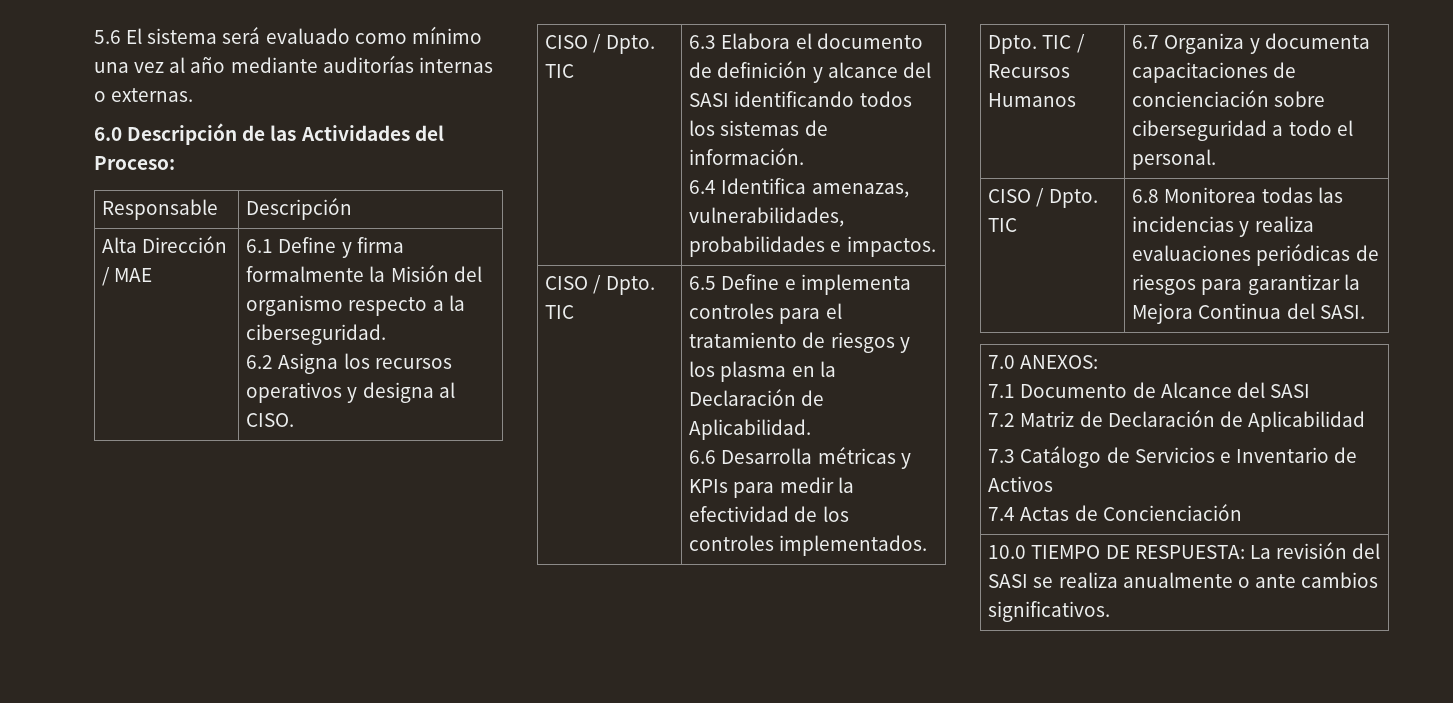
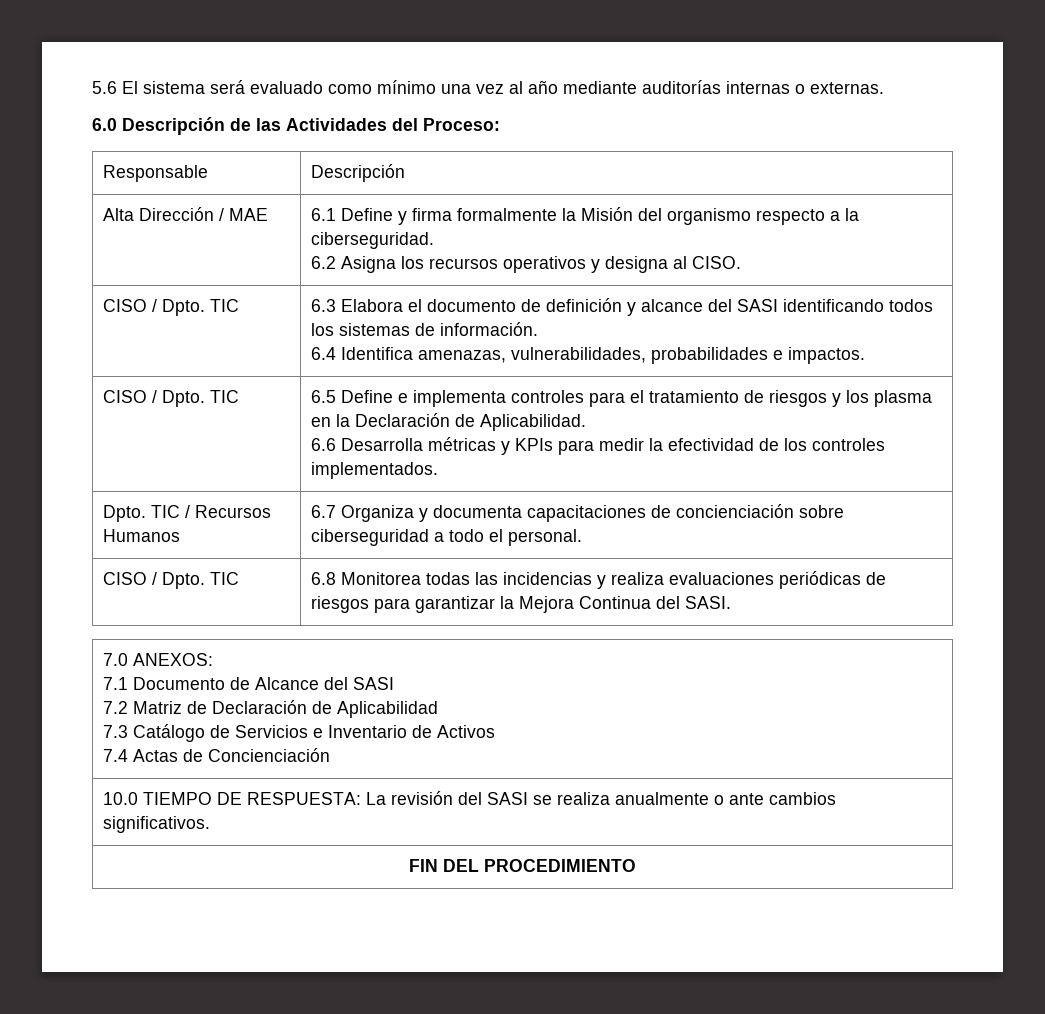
+ FIN DEL PROCEDIMIENTO

